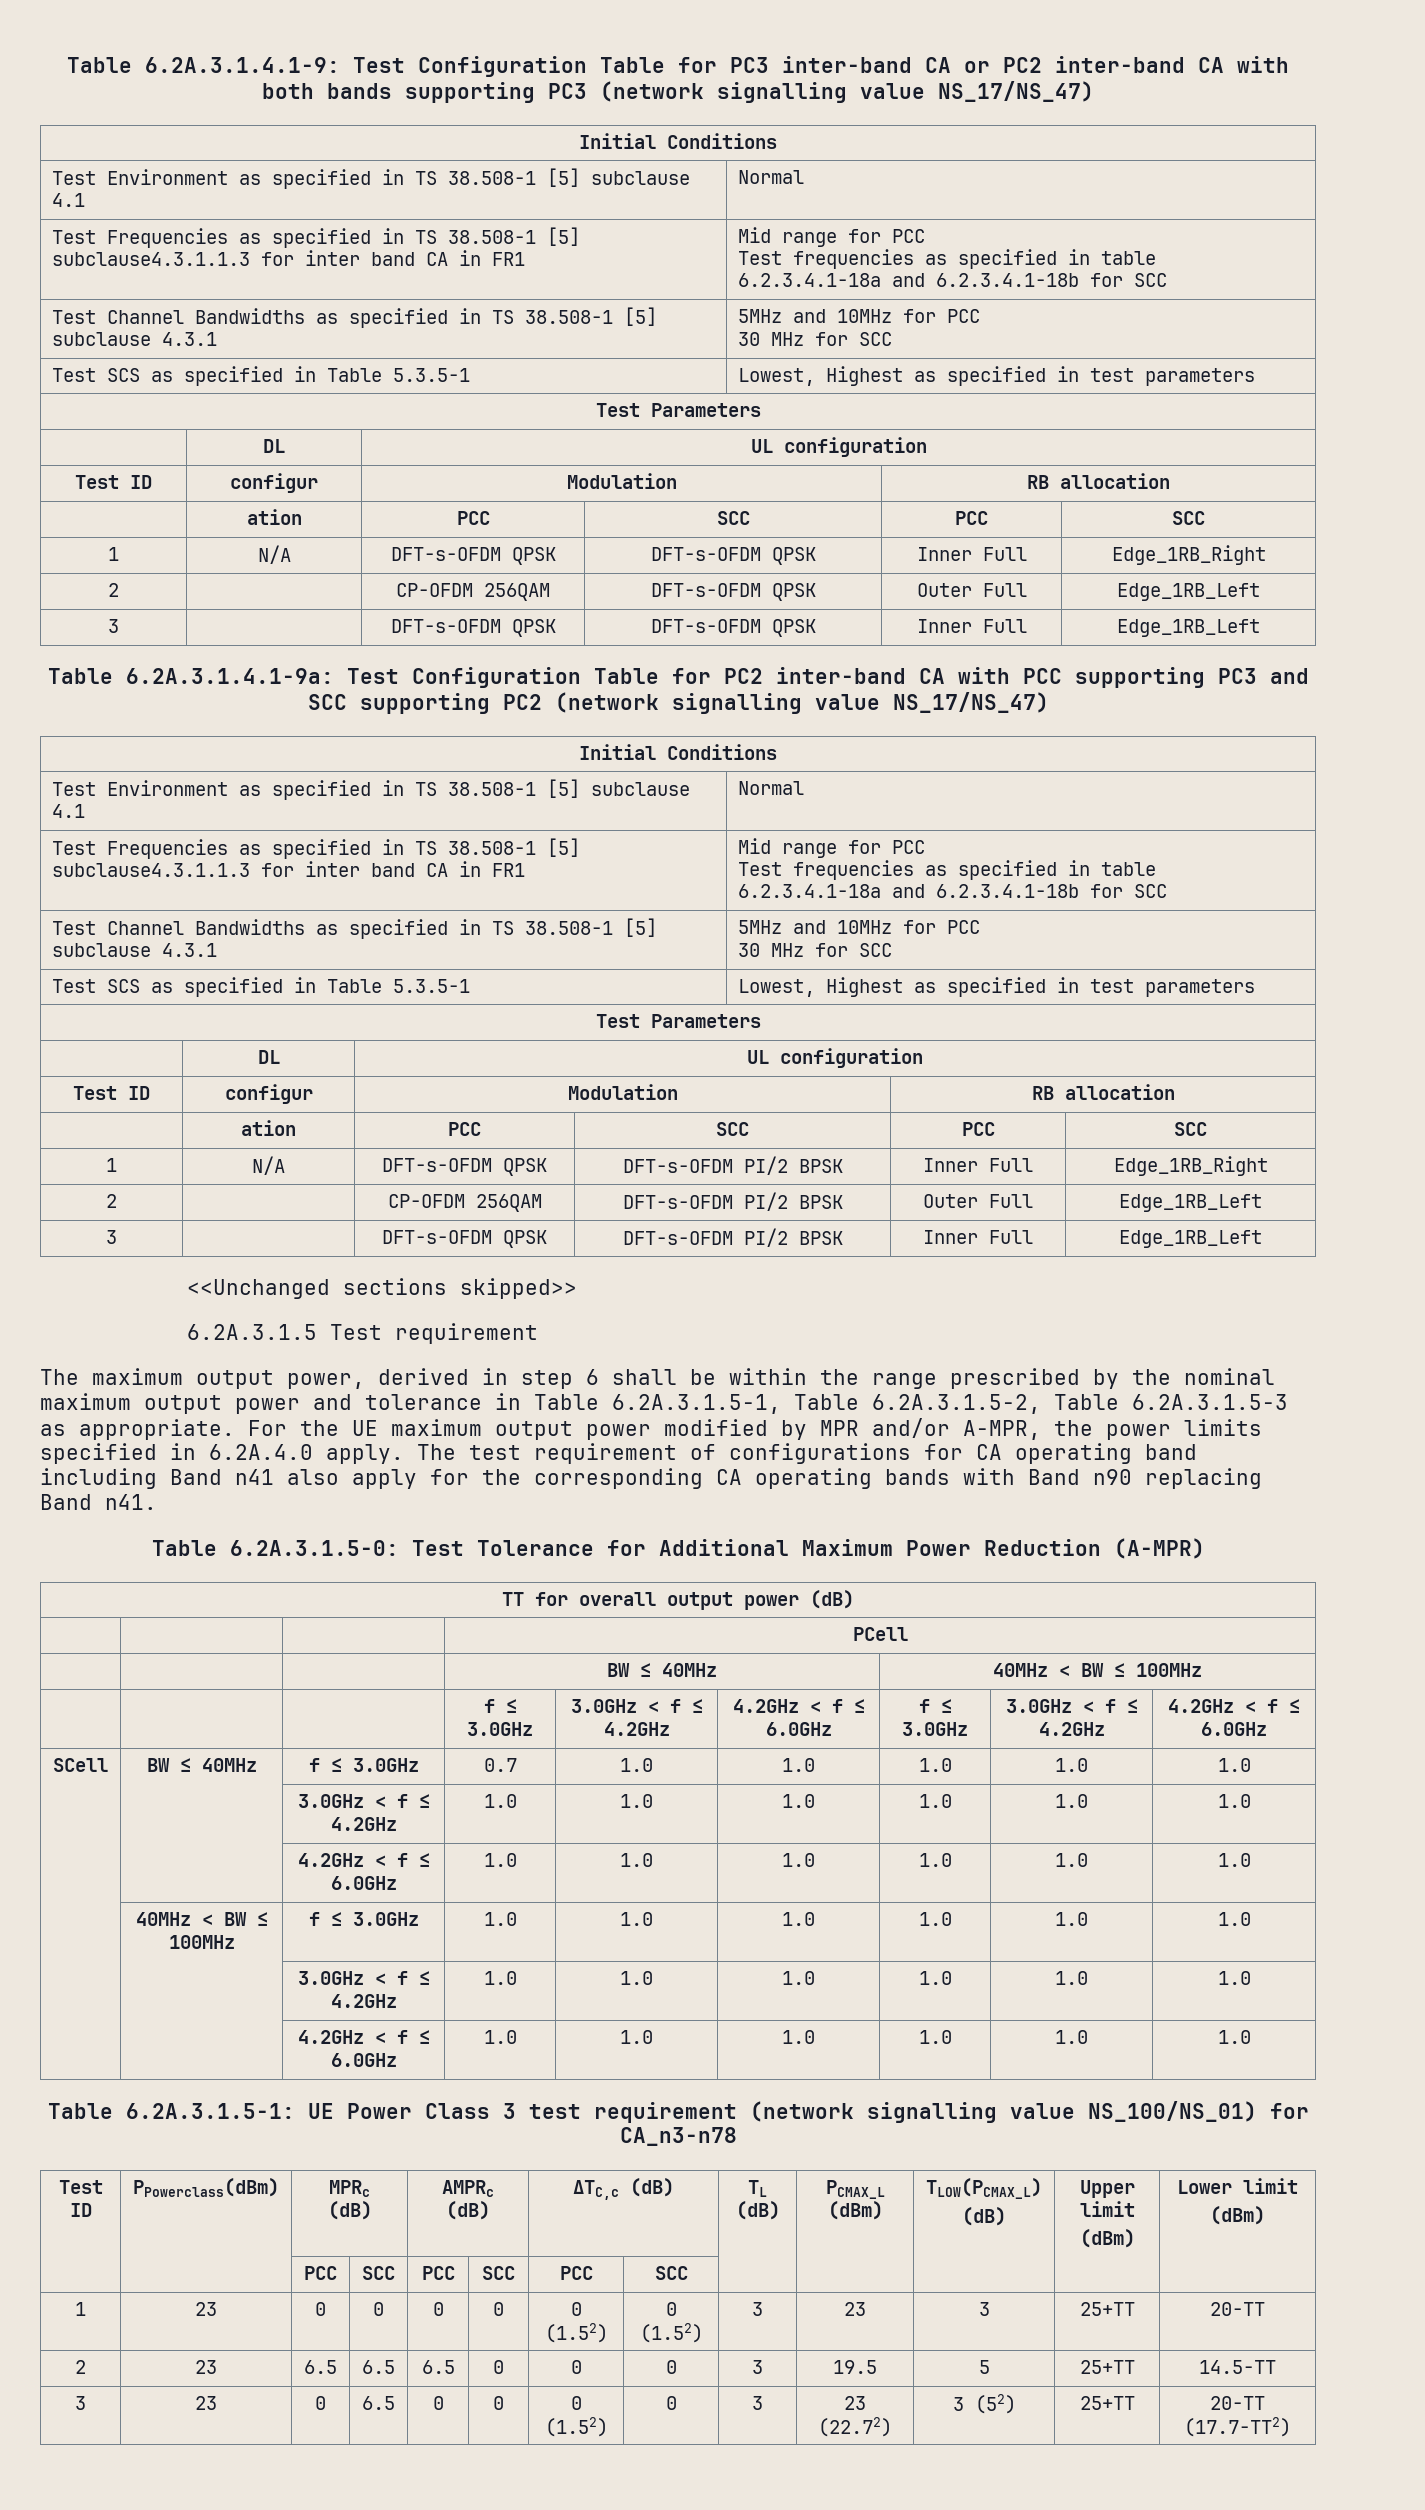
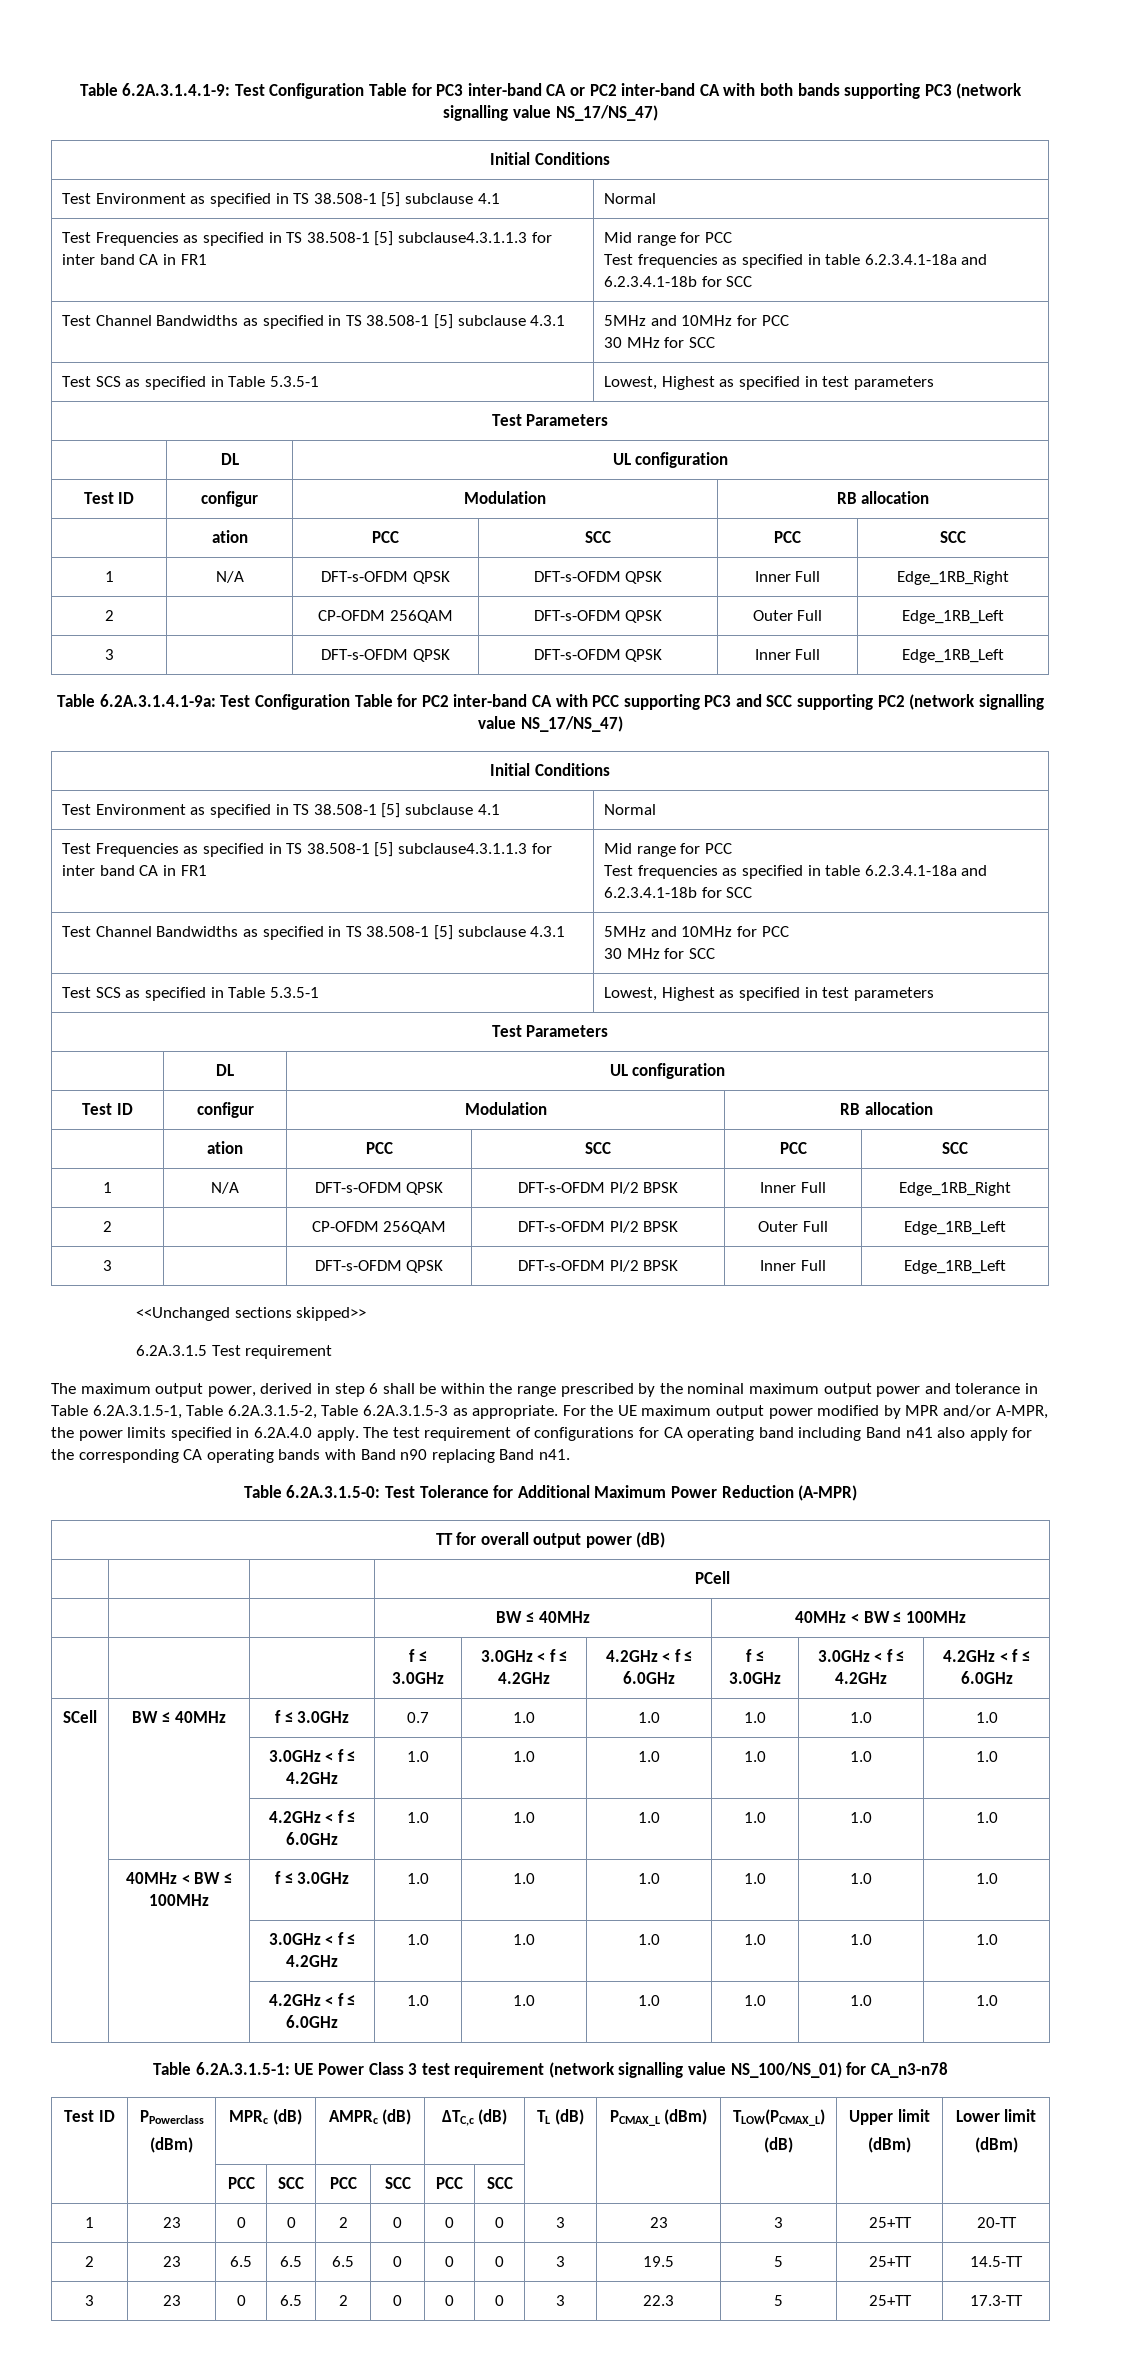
- Test ID | PPowerclass(dBm) | MPRc (dB) | AMPRc (dB) | ΔTC,c (dB) | TL (dB) | PCMAX_L (dBm) | TLOW(PCMAX_L)
+ Test ID | PPowerclass
+ (dBm) | MPRc (dB) | AMPRc (dB) | ΔTC,c (dB) | TL (dB) | PCMAX_L (dBm) | TLOW(PCMAX_L)
- 1 | 23 | 0 | 0 | 0 | 0 | 0 (1.52) | 0 (1.52) | 3 | 23 | 3 | 25+TT | 20-TT
+ 1 | 23 | 0 | 0 | 2 | 0 | 0 | 0 | 3 | 23 | 3 | 25+TT | 20-TT
- 3 | 23 | 0 | 6.5 | 0 | 0 | 0 (1.52) | 0 | 3 | 23 (22.72) | 3 (52) | 25+TT | 20-TT (17.7-TT2)
+ 3 | 23 | 0 | 6.5 | 2 | 0 | 0 | 0 | 3 | 22.3 | 5 | 25+TT | 17.3-TT

